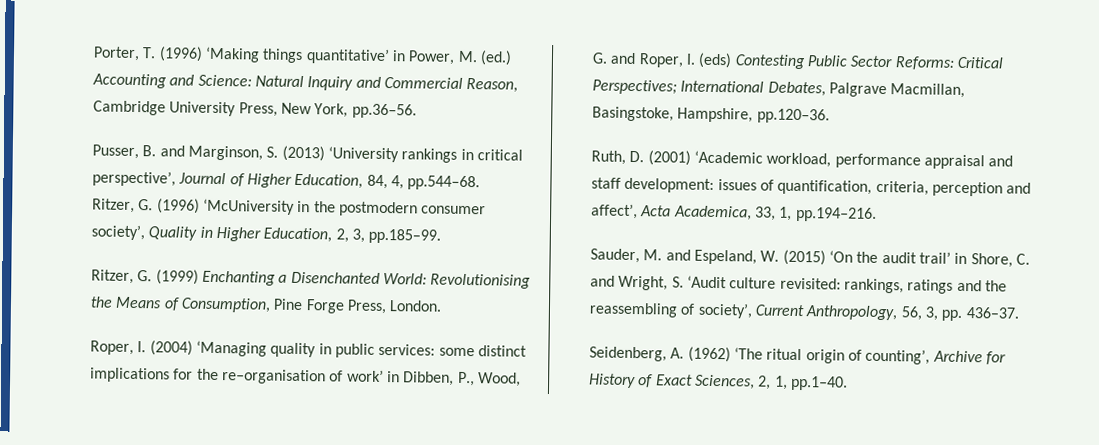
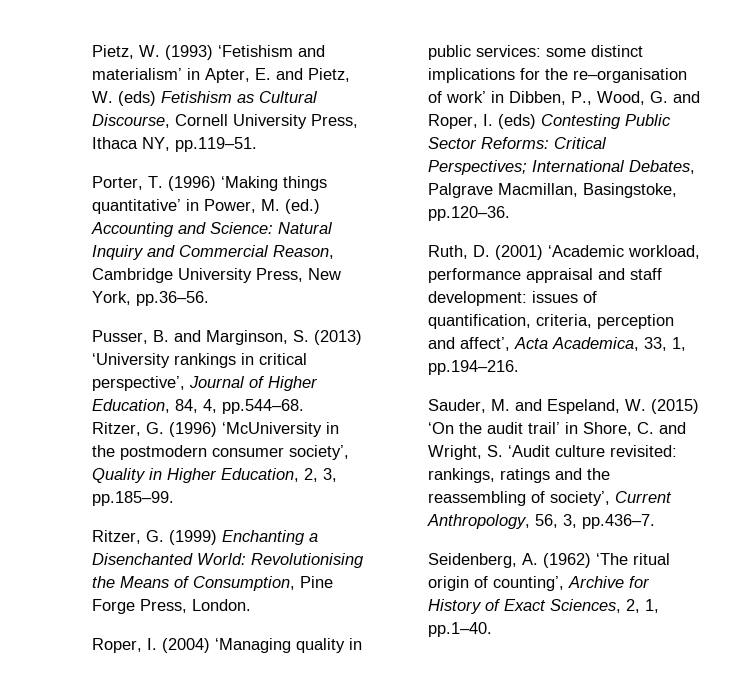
+ Pietz, W. (1993) ‘Fetishism and materialism’ in Apter, E. and Pietz, W. (eds) Fetishism as Cultural Discourse, Cornell University Press, Ithaca NY, pp.119–51.
- Roper, I. (2004) ‘Managing quality in public services: some distinct implications for the re–organisation of work’ in Dibben, P., Wood, G. and Roper, I. (eds) Contesting Public Sector Reforms: Critical Perspectives; International Debates, Palgrave Macmillan, Basingstoke, Hampshire, pp.120–36.
+ Roper, I. (2004) ‘Managing quality in public services: some distinct implications for the re–organisation of work’ in Dibben, P., Wood, G. and Roper, I. (eds) Contesting Public Sector Reforms: Critical Perspectives; International Debates, Palgrave Macmillan, Basingstoke, pp.120–36.
- Sauder, M. and Espeland, W. (2015) ‘On the audit trail’ in Shore, C. and Wright, S. ‘Audit culture revisited: rankings, ratings and the reassembling of society’, Current Anthropology, 56, 3, pp. 436–37.
+ Sauder, M. and Espeland, W. (2015) ‘On the audit trail’ in Shore, C. and Wright, S. ‘Audit culture revisited: rankings, ratings and the reassembling of society’, Current Anthropology, 56, 3, pp.436–7.

